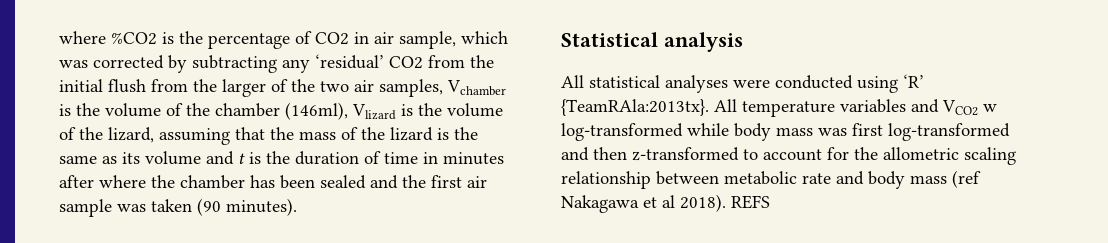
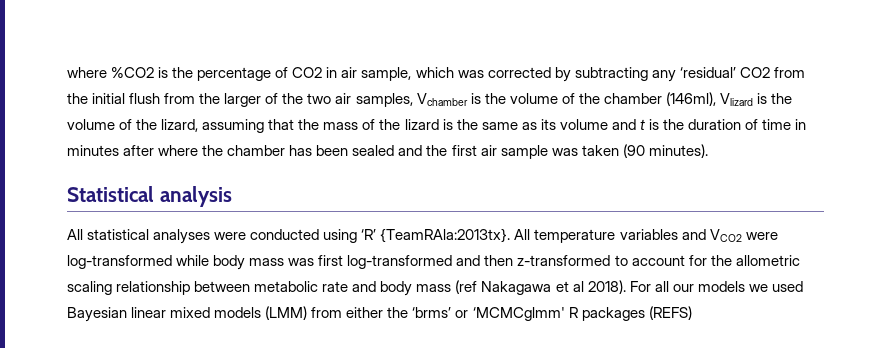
- All temperature variables and VCO2 w log-transformed while body mass was first log-transformed and then z-transformed to account for the allometric scaling relationship between metabolic rate and body mass (ref Nakagawa et al 2018).
+ All temperature variables and VCO2 were log-transformed while body mass was first log-transformed and then z-transformed to account for the allometric scaling relationship between metabolic rate and body mass (ref Nakagawa et al 2018).
- REFS
+ For all our models we used Bayesian linear mixed models (LMM) from either the ‘brms’ or ‘MCMCglmm' R packages (REFS)

